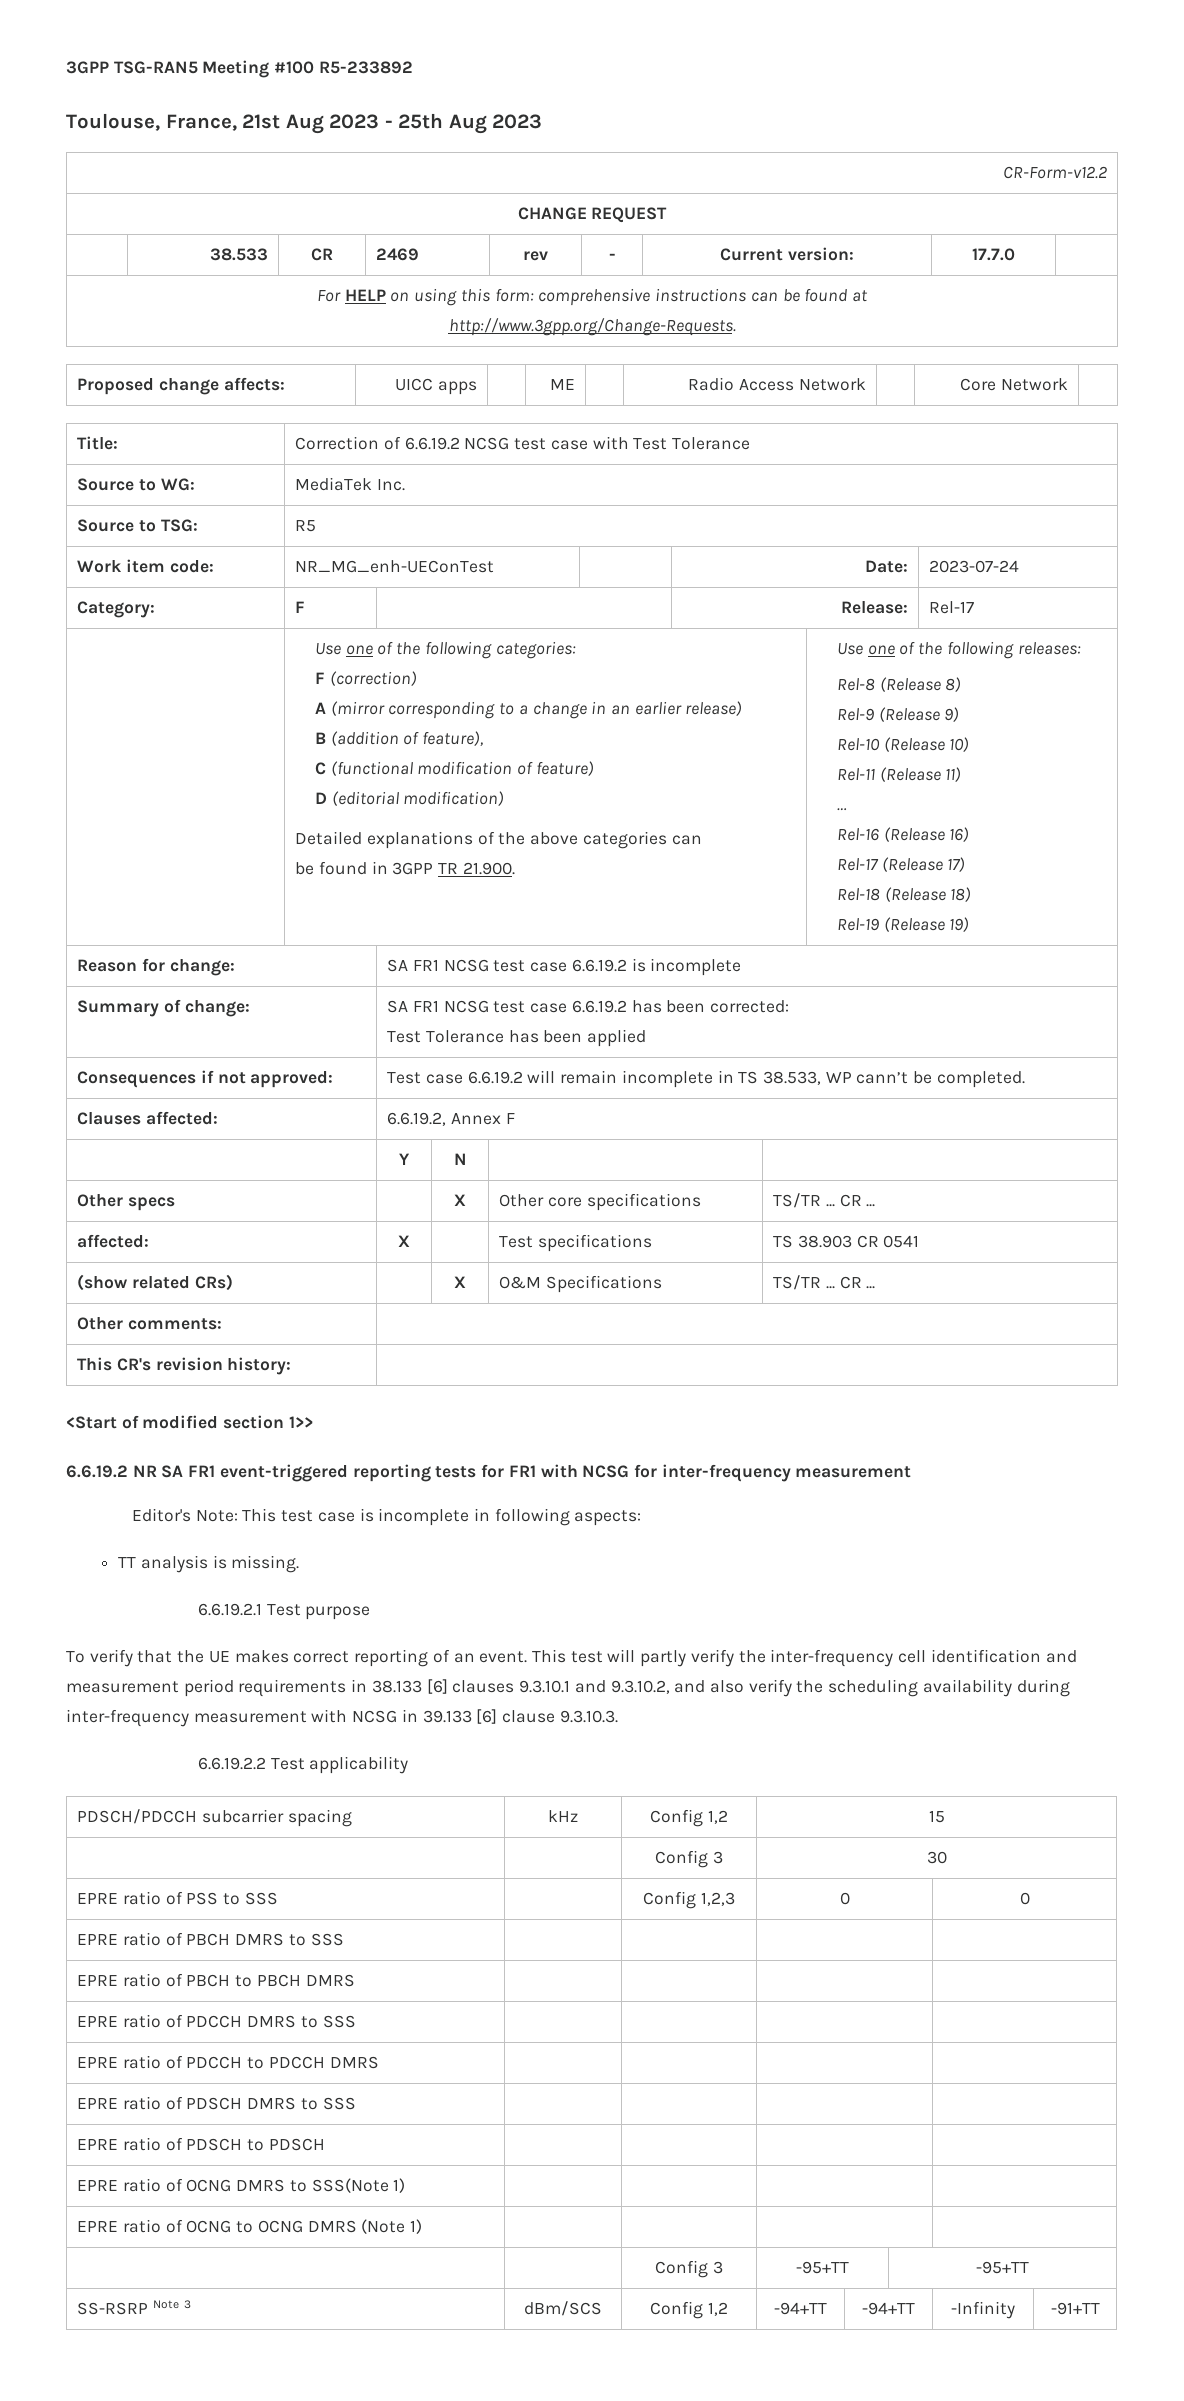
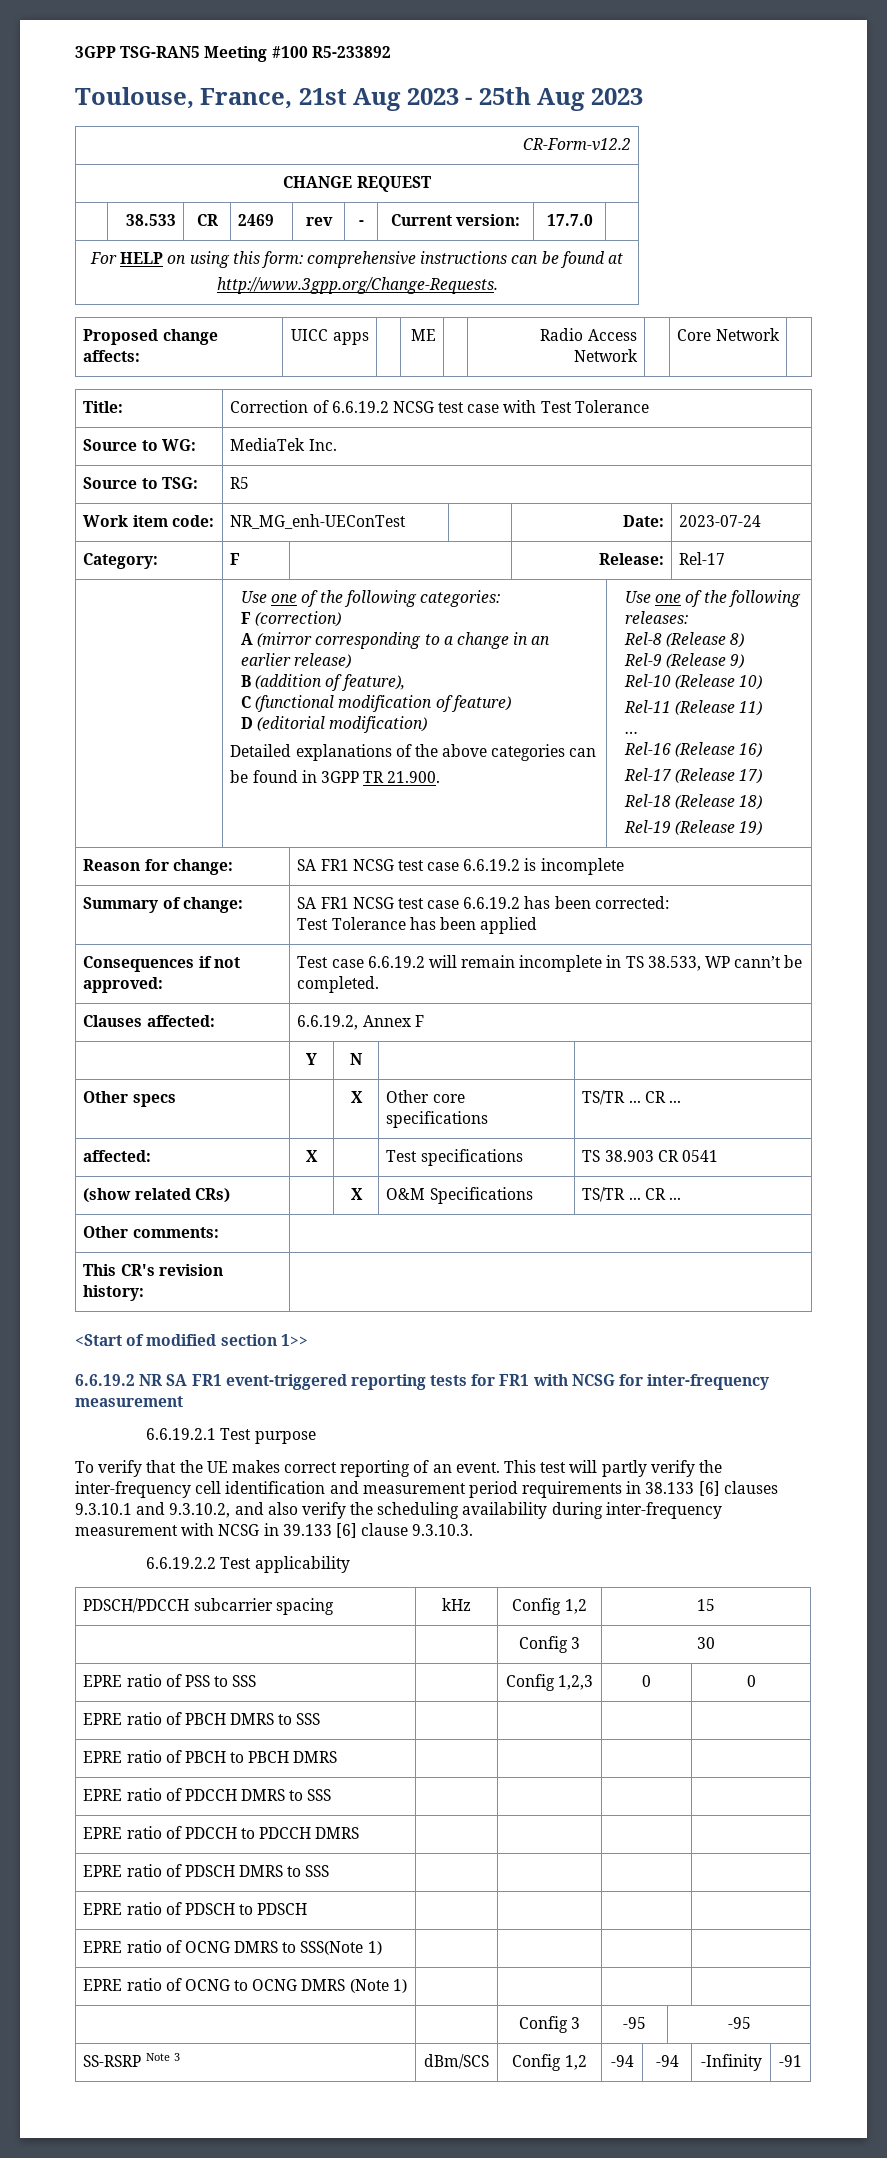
- Editor's Note: This test case is incomplete in following aspects:
- TT analysis is missing.
- | | Config 3 | -95+TT | -95+TT
+ | | Config 3 | -95 | -95
- SS-RSRP Note 3 | dBm/SCS | Config 1,2 | -94+TT | -94+TT | -Infinity | -91+TT
+ SS-RSRP Note 3 | dBm/SCS | Config 1,2 | -94 | -94 | -Infinity | -91

